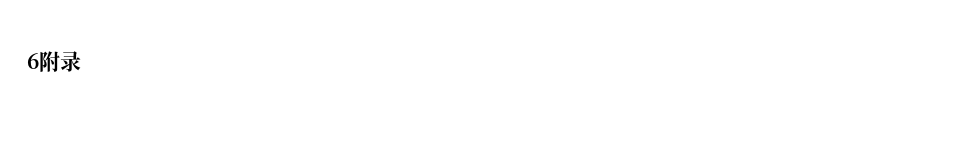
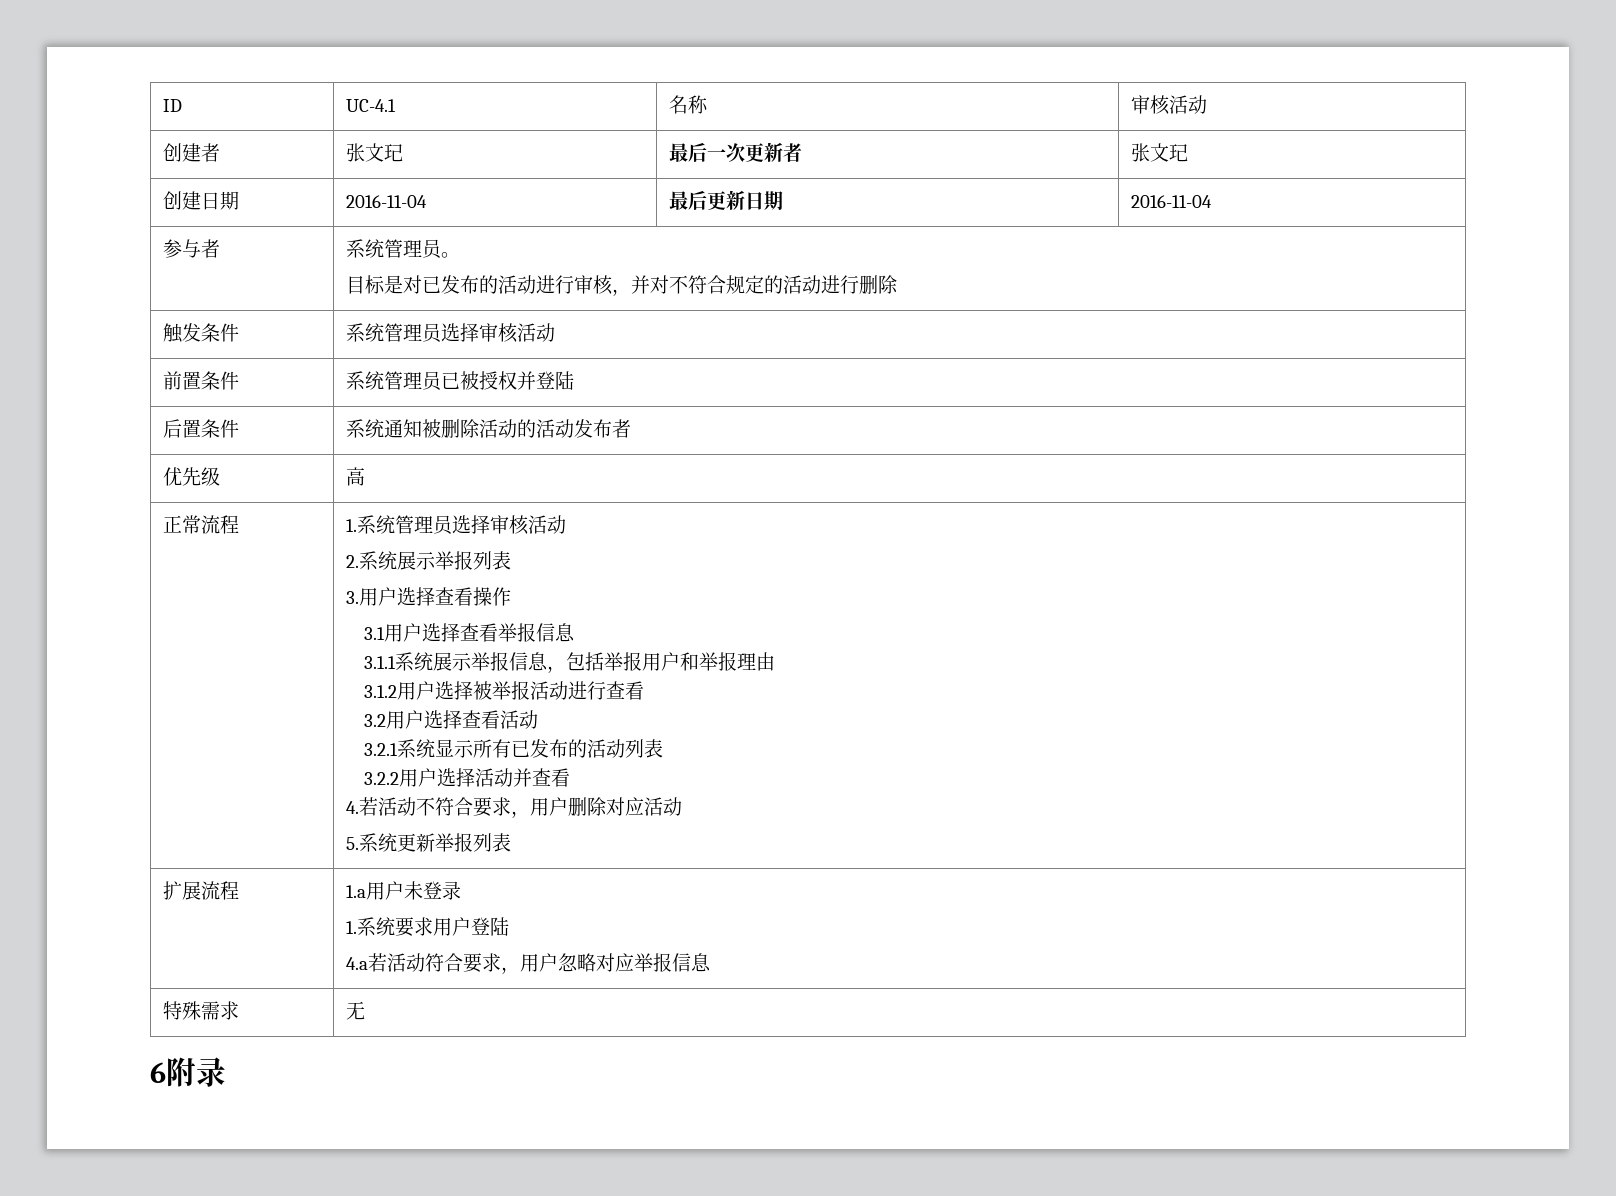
+ ID | UC-4.1 | 名称 | 审核活动
+ 创建者 | 张文玘 | 最后一次更新者 | 张文玘
+ 创建日期 | 2016-11-04 | 最后更新日期 | 2016-11-04
+ 参与者 | 系统管理员。
+ 目标是对已发布的活动进行审核，并对不符合规定的活动进行删除
+ 触发条件 | 系统管理员选择审核活动
+ 前置条件 | 系统管理员已被授权并登陆
+ 后置条件 | 系统通知被删除活动的活动发布者
+ 优先级 | 高
+ 正常流程 | 1.系统管理员选择审核活动
+ 2.系统展示举报列表
+ 3.用户选择查看操作
+ 3.1用户选择查看举报信息
+ 3.1.1系统展示举报信息，包括举报用户和举报理由
+ 3.1.2用户选择被举报活动进行查看
+ 3.2用户选择查看活动
+ 3.2.1系统显示所有已发布的活动列表
+ 3.2.2用户选择活动并查看
+ 4.若活动不符合要求，用户删除对应活动
+ 5.系统更新举报列表
+ 扩展流程 | 1.a用户未登录
+ 1.系统要求用户登陆
+ 4.a若活动符合要求，用户忽略对应举报信息
+ 特殊需求 | 无

